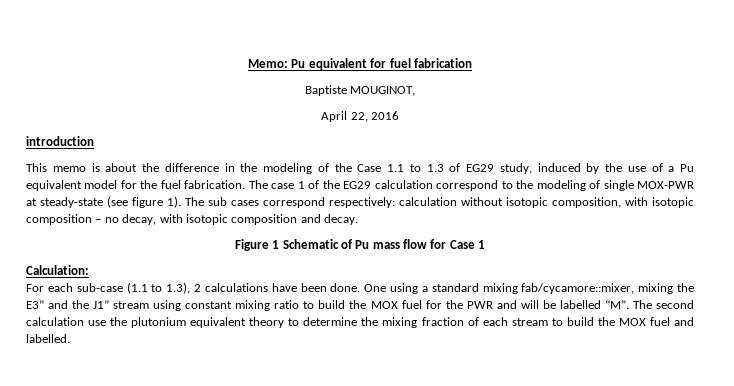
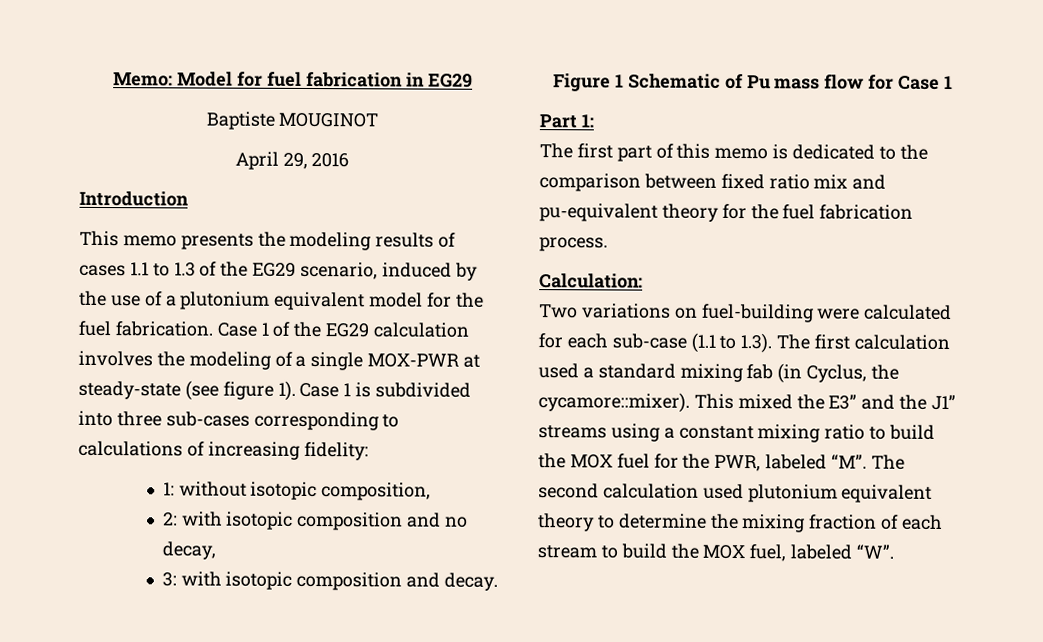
- Memo: Pu equivalent for fuel fabrication
+ Memo: Model for fuel fabrication in EG29
- Baptiste MOUGINOT,
+ Baptiste MOUGINOT
- April 22, 2016
+ April 29, 2016
- introduction
+ Introduction
- This memo is about the difference in the modeling of the Case 1.1 to 1.3 of EG29 study, induced by the use of a Pu equivalent model for the fuel fabrication.
+ This memo presents the modeling results of cases 1.1 to 1.3 of the EG29 scenario, induced by the use of a plutonium equivalent model for the fuel fabrication.
- The case 1 of the EG29 calculation correspond to the modeling of single MOX-PWR at steady-state (see figure 1).
+ Case 1 of the EG29 calculation involves the modeling of a single MOX-PWR at steady-state (see figure 1).
- The sub cases correspond respectively: calculation without isotopic composition, with isotopic composition – no decay, with isotopic composition and decay.
+ Case 1 is subdivided into three sub-cases corresponding to calculations of increasing fidelity:
+ 1: without isotopic composition,
+ 2: with isotopic composition and no decay,
+ 3: with isotopic composition and decay.
+ Part 1:
+ The first part of this memo is dedicated to the comparison between fixed ratio mix and pu-equivalent theory for the fuel fabrication process.
  Calculation:
- For each sub-case (1.1 to 1.3), 2 calculations have been done. One using a standard mixing fab/cycamore::mixer, mixing the E3” and the J1” stream using constant mixing ratio to build the MOX fuel for the PWR and will be labelled “M”. The second calculation use the plutonium equivalent theory to determine the mixing fraction of each stream to build the MOX fuel and labelled.
+ Two variations on fuel-building were calculated for each sub-case (1.1 to 1.3). The first calculation used a standard mixing fab (in Cyclus, the cycamore::mixer). This mixed the E3” and the J1” streams using a constant mixing ratio to build the MOX fuel for the PWR, labeled “M”. The second calculation used plutonium equivalent theory to determine the mixing fraction of each stream to build the MOX fuel, labeled “W”.

